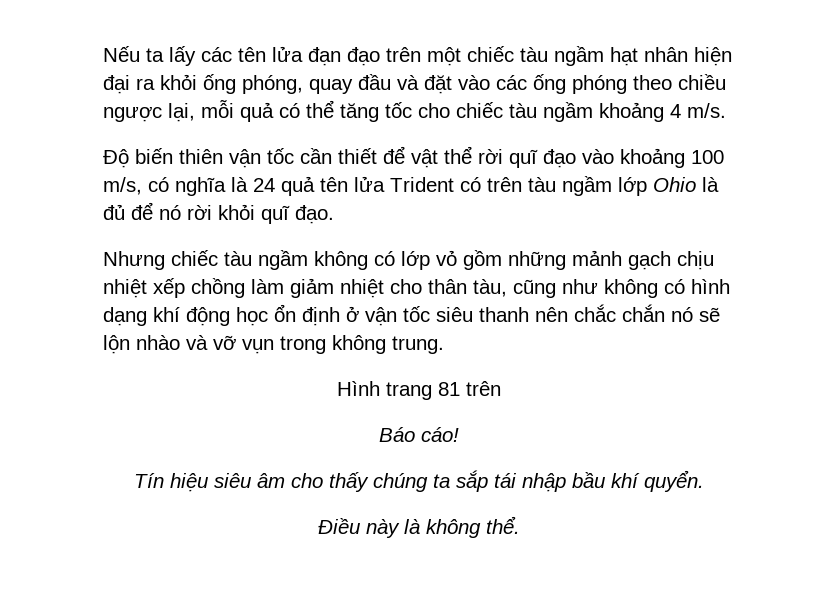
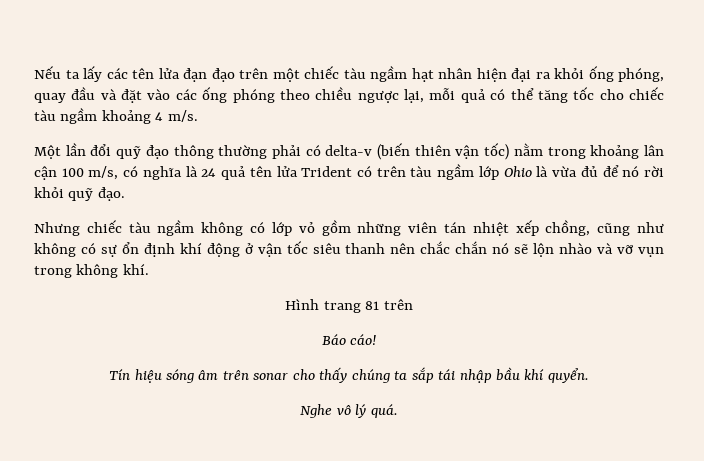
- Độ biến thiên vận tốc cần thiết để vật thể rời quĩ đạo vào khoảng 100 m/s, có nghĩa là 24 quả tên lửa Trident có trên tàu ngầm lớp Ohio là đủ để nó rời khỏi quĩ đạo.
+ Một lần đổi quỹ đạo thông thường phải có delta-v (biến thiên vận tốc) nằm trong khoảng lân cận 100 m/s, có nghĩa là 24 quả tên lửa Trident có trên tàu ngầm lớp Ohio là vừa đủ để nó rời khỏi quỹ đạo.
- Nhưng chiếc tàu ngầm không có lớp vỏ gồm những mảnh gạch chịu nhiệt xếp chồng làm giảm nhiệt cho thân tàu, cũng như không có hình dạng khí động học ổn định ở vận tốc siêu thanh nên chắc chắn nó sẽ lộn nhào và vỡ vụn trong không trung.
+ Nhưng chiếc tàu ngầm không có lớp vỏ gồm những viên tán nhiệt xếp chồng, cũng như không có sự ổn định khí động ở vận tốc siêu thanh nên chắc chắn nó sẽ lộn nhào và vỡ vụn trong không khí.
- Tín hiệu siêu âm cho thấy chúng ta sắp tái nhập bầu khí quyển.
+ Tín hiệu sóng âm trên sonar cho thấy chúng ta sắp tái nhập bầu khí quyển.
- Điều này là không thể.
+ Nghe vô lý quá.

